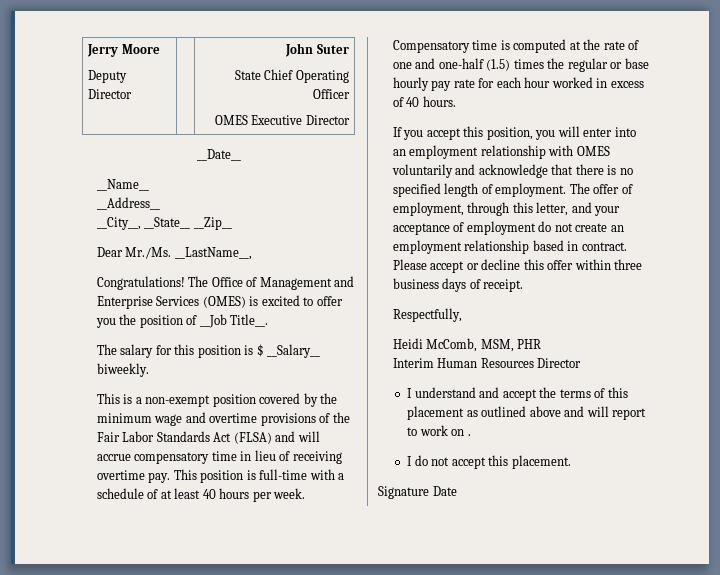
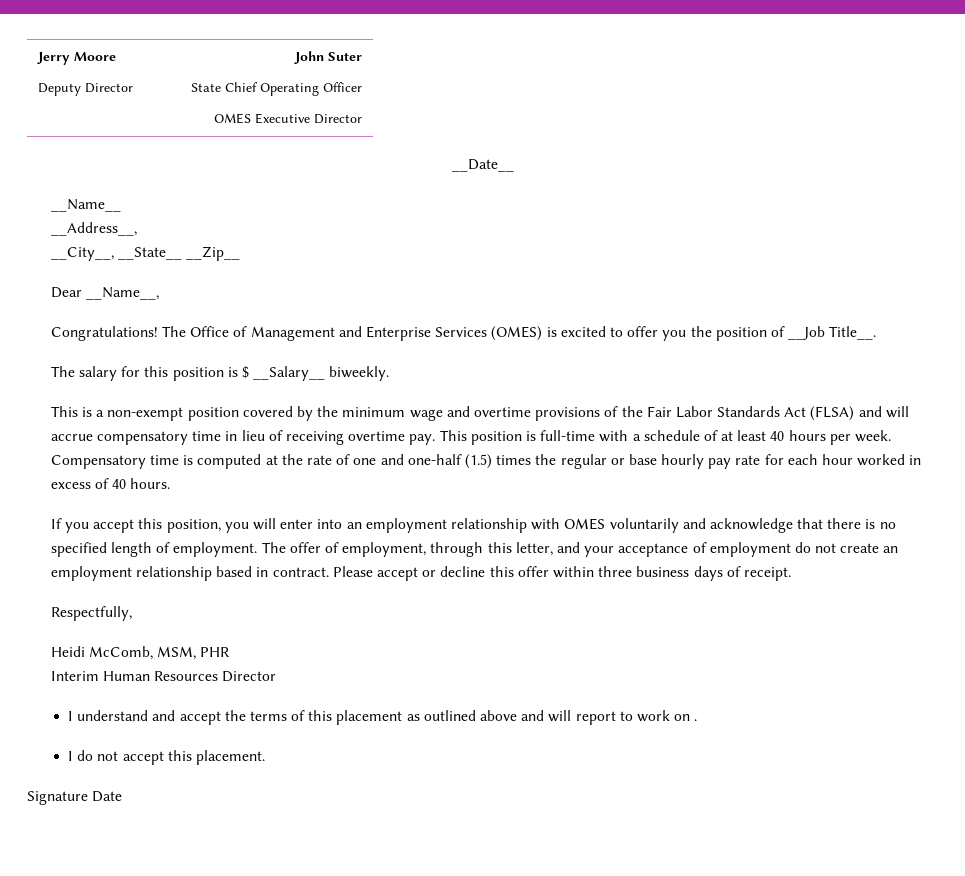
- __Address__
+ __Address__,
- Dear Mr./Ms. __LastName__,
+ Dear __Name__,

